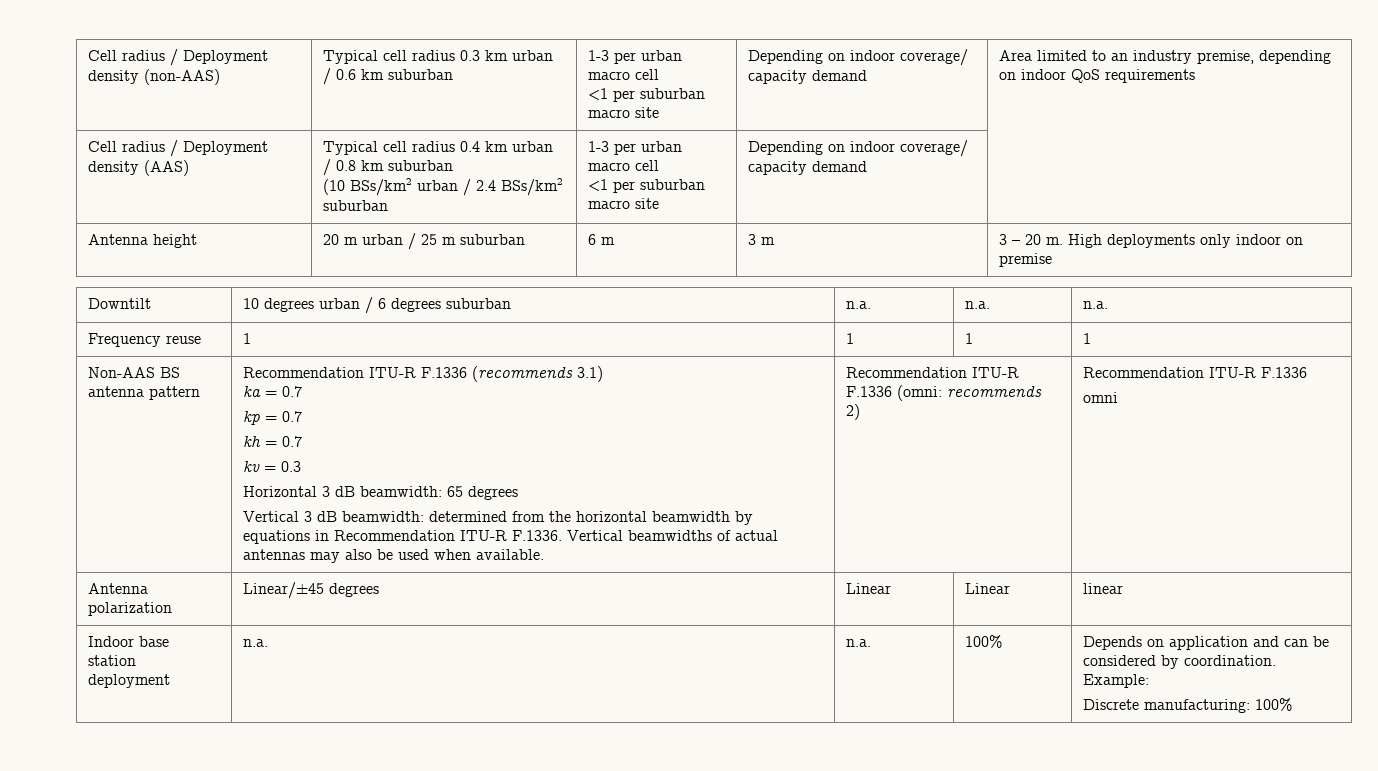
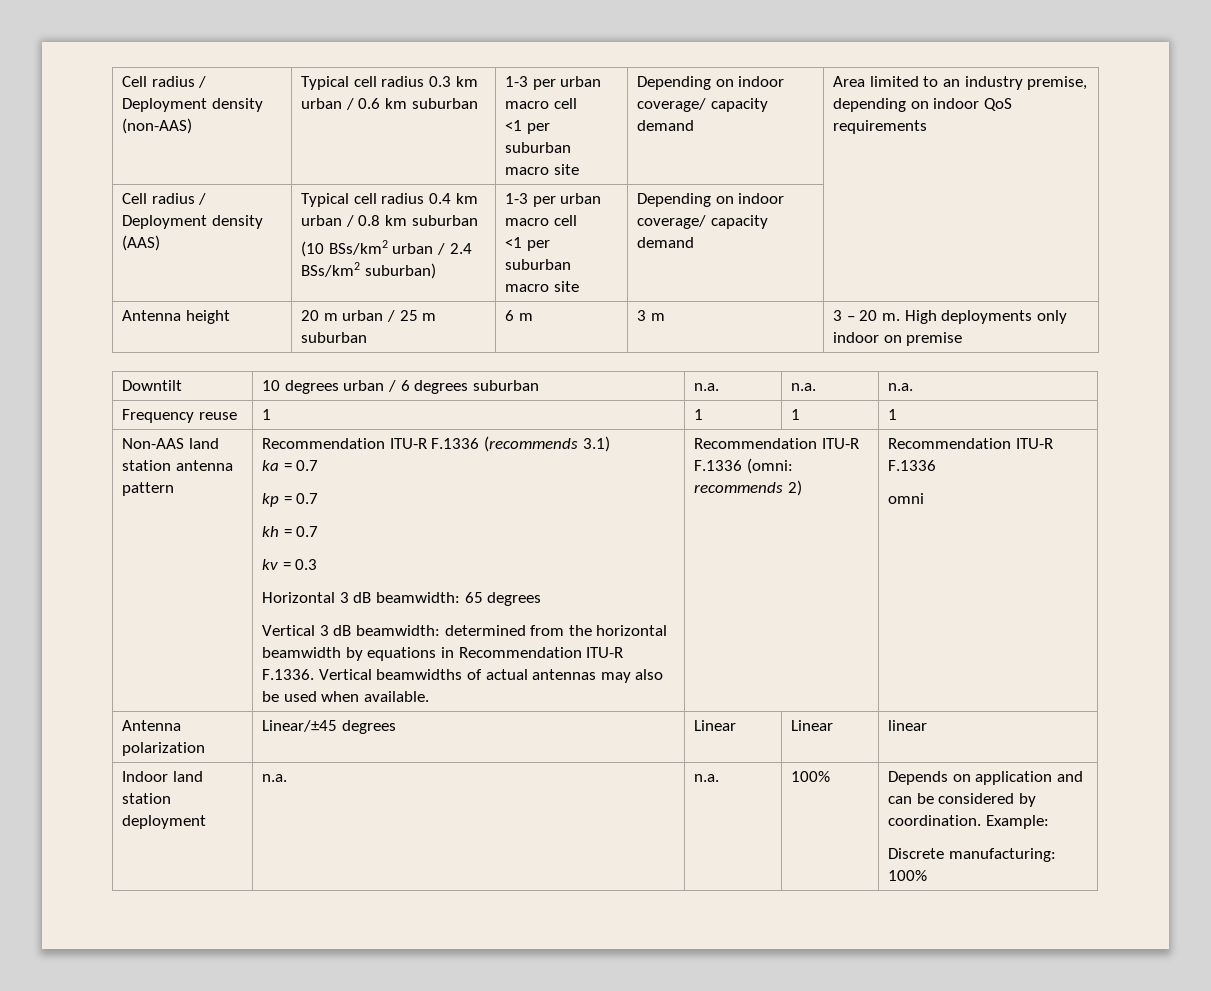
  Cell radius / Deployment density (AAS) | Typical cell radius 0.4 km urban / 0.8 km suburban
- (10 BSs/km2 urban / 2.4 BSs/km2 suburban | 1-3 per urban macro cell
+ (10 BSs/km2 urban / 2.4 BSs/km2 suburban) | 1-3 per urban macro cell
- Non-AAS BS antenna pattern
+ Non-AAS land station antenna pattern
- Indoor base station deployment | n.a. | n.a. | 100% | Depends on application and can be considered by coordination. Example:
+ Indoor land station deployment | n.a. | n.a. | 100% | Depends on application and can be considered by coordination. Example:

